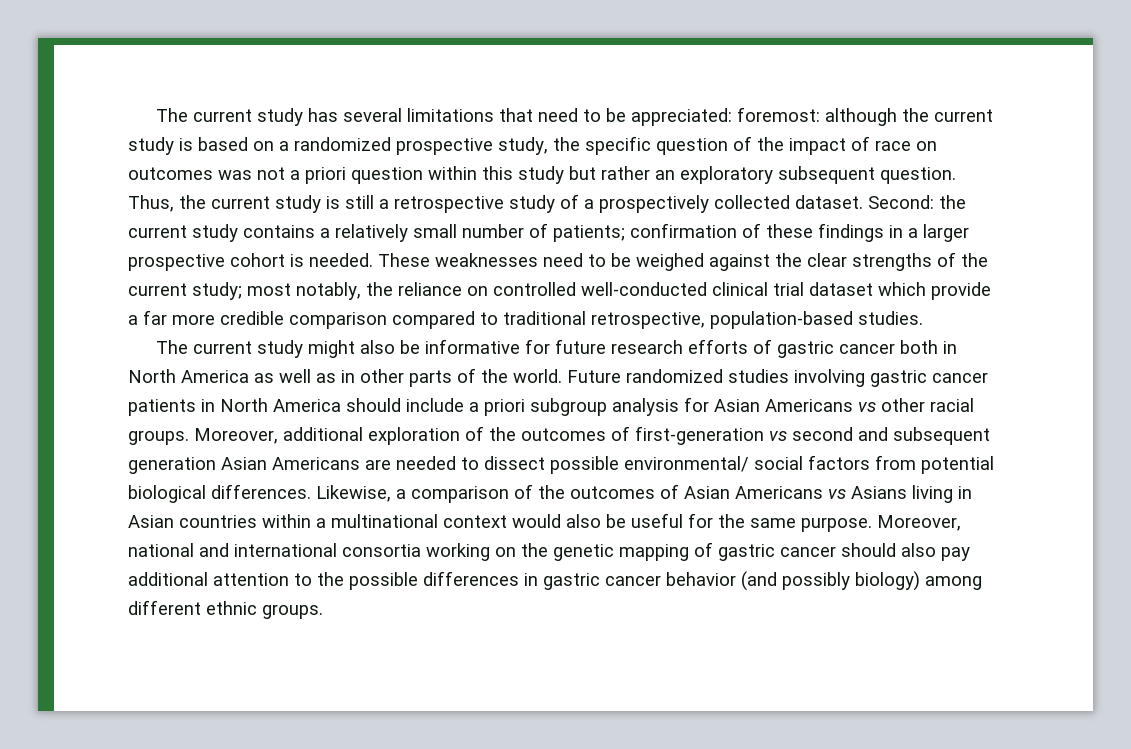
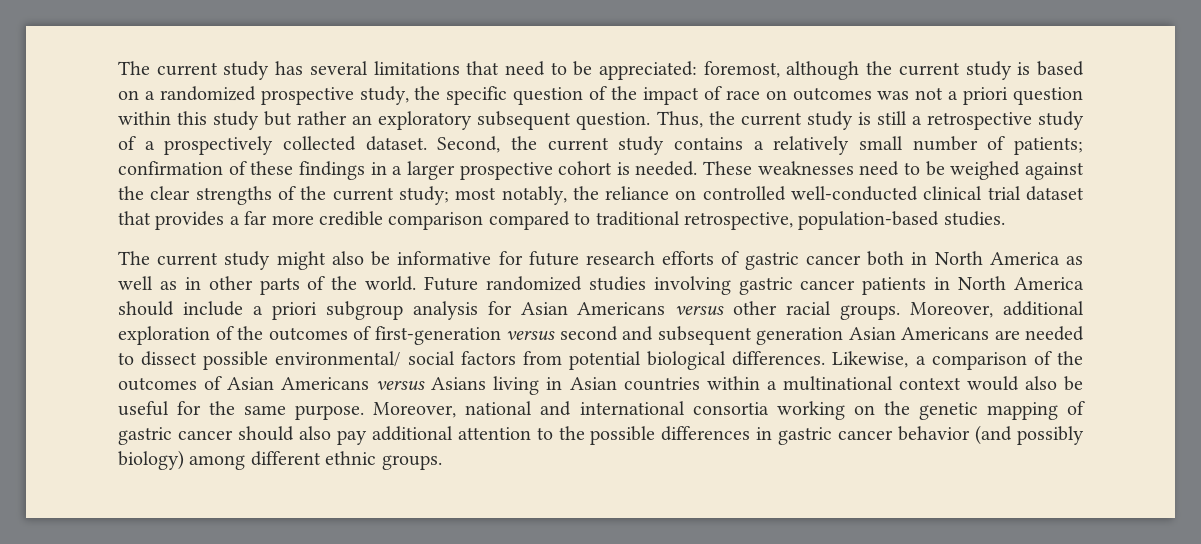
- The current study has several limitations that need to be appreciated: foremost: although the current study is based on a randomized prospective study, the specific question of the impact of race on outcomes was not a priori question within this study but rather an exploratory subsequent question.
+ The current study has several limitations that need to be appreciated: foremost, although the current study is based on a randomized prospective study, the specific question of the impact of race on outcomes was not a priori question within this study but rather an exploratory subsequent question.
- Second: the current study contains a relatively small number of patients; confirmation of these findings in a larger prospective cohort is needed.
+ Second, the current study contains a relatively small number of patients; confirmation of these findings in a larger prospective cohort is needed.
- These weaknesses need to be weighed against the clear strengths of the current study; most notably, the reliance on controlled well-conducted clinical trial dataset which provide a far more credible comparison compared to traditional retrospective, population-based studies.
+ These weaknesses need to be weighed against the clear strengths of the current study; most notably, the reliance on controlled well-conducted clinical trial dataset that provides a far more credible comparison compared to traditional retrospective, population-based studies.
- Future randomized studies involving gastric cancer patients in North America should include a priori subgroup analysis for Asian Americans vs other racial groups.
+ Future randomized studies involving gastric cancer patients in North America should include a priori subgroup analysis for Asian Americans versus other racial groups.
- Moreover, additional exploration of the outcomes of first-generation vs second and subsequent generation Asian Americans are needed to dissect possible environmental/ social factors from potential biological differences.
+ Moreover, additional exploration of the outcomes of first-generation versus second and subsequent generation Asian Americans are needed to dissect possible environmental/ social factors from potential biological differences.
- Likewise, a comparison of the outcomes of Asian Americans vs Asians living in Asian countries within a multinational context would also be useful for the same purpose.
+ Likewise, a comparison of the outcomes of Asian Americans versus Asians living in Asian countries within a multinational context would also be useful for the same purpose.

